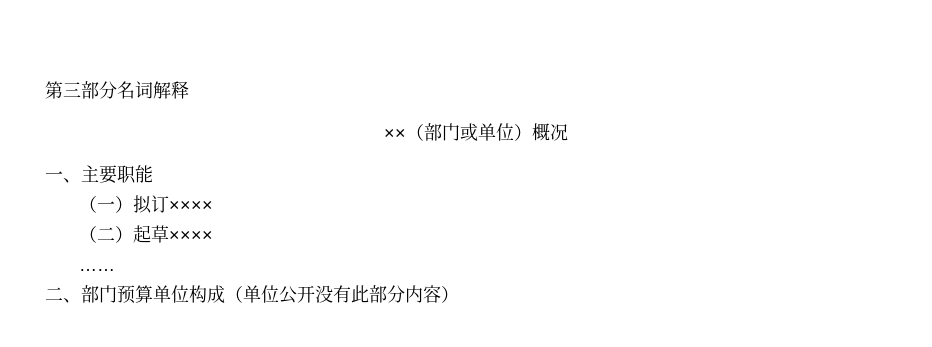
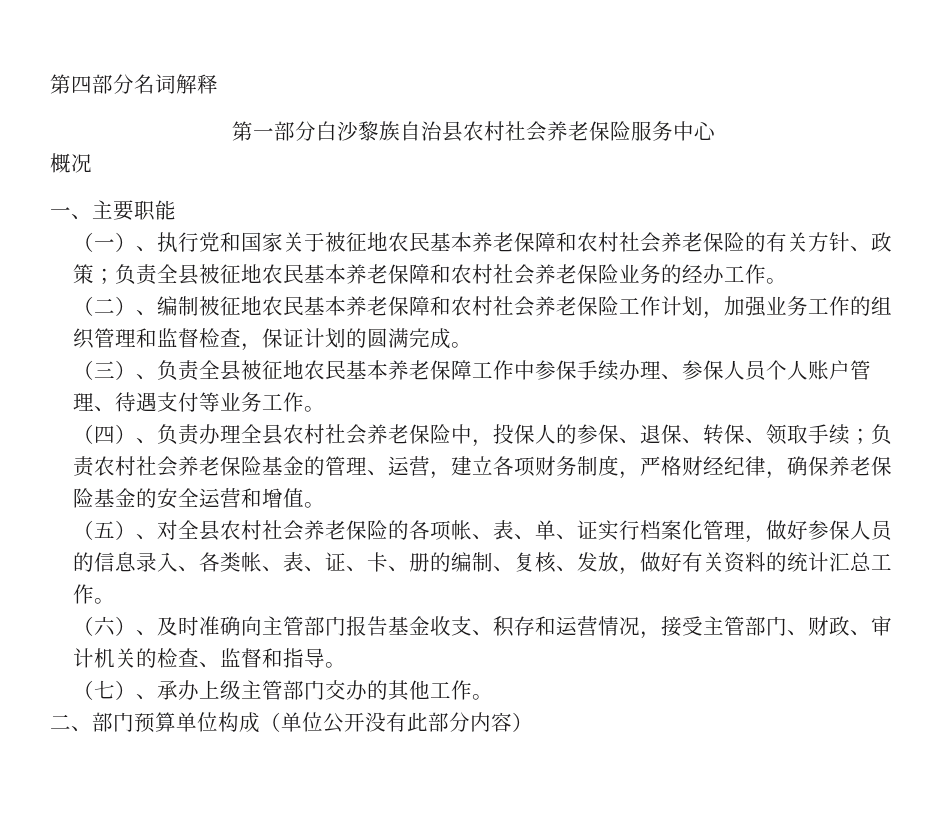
- 第三部分名词解释
+ 第四部分名词解释
- ××（部门或单位）概况
+ 第一部分白沙黎族自治县农村社会养老保险服务中心
+ 概况
- （一）拟订××××
- （二）起草××××
- ……
+ （一）、执行党和国家关于被征地农民基本养老保障和农村社会养老保险的有关方针、政策；负责全县被征地农民基本养老保障和农村社会养老保险业务的经办工作。
+ （二）、编制被征地农民基本养老保障和农村社会养老保险工作计划，加强业务工作的组织管理和监督检查，保证计划的圆满完成。
+ （三）、负责全县被征地农民基本养老保障工作中参保手续办理、参保人员个人账户管理、待遇支付等业务工作。
+ （四）、负责办理全县农村社会养老保险中，投保人的参保、退保、转保、领取手续；负责农村社会养老保险基金的管理、运营，建立各项财务制度，严格财经纪律，确保养老保险基金的安全运营和增值。
+ （五）、对全县农村社会养老保险的各项帐、表、单、证实行档案化管理，做好参保人员的信息录入、各类帐、表、证、卡、册的编制、复核、发放，做好有关资料的统计汇总工作。
+ （六）、及时准确向主管部门报告基金收支、积存和运营情况，接受主管部门、财政、审计机关的检查、监督和指导。
+ （七）、承办上级主管部门交办的其他工作。

